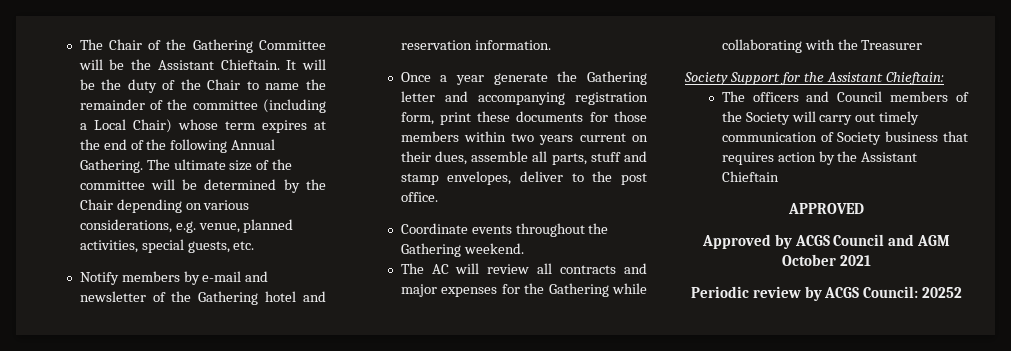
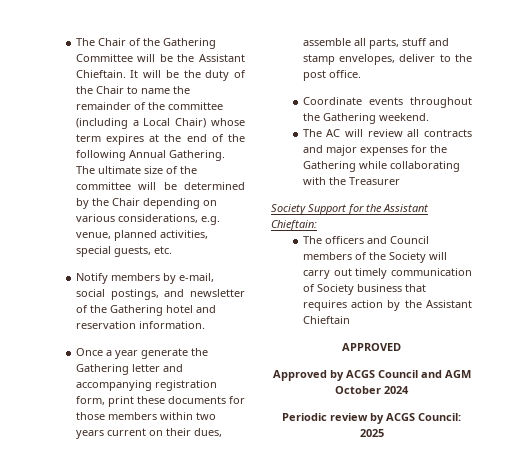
- Notify members by e-mail and newsletter of the Gathering hotel and reservation information.
+ Notify members by e-mail, social postings, and newsletter of the Gathering hotel and reservation information.
- Approved by ACGS Council and AGM October 2021
+ Approved by ACGS Council and AGM October 2024
- Periodic review by ACGS Council: 20252
+ Periodic review by ACGS Council: 2025

